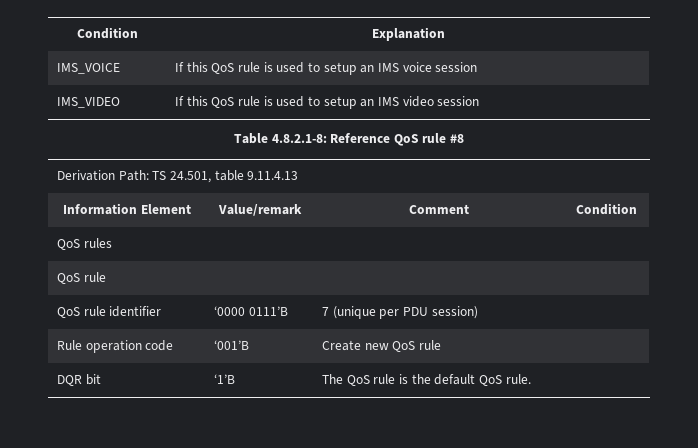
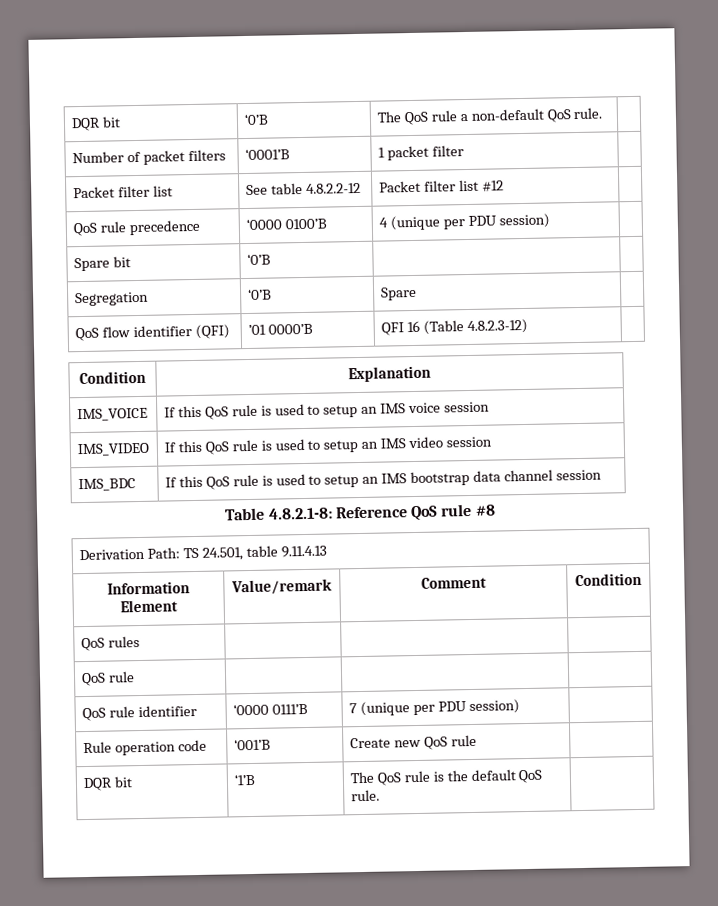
+ DQR bit | ‘0’B | The QoS rule a non-default QoS rule. |
+ Number of packet filters | ‘0001’B | 1 packet filter |
+ Packet filter list | See table 4.8.2.2-12 | Packet filter list #12 |
+ QoS rule precedence | ‘0000 0100’B | 4 (unique per PDU session) |
+ Spare bit | ‘0’B | |
+ Segregation | ‘0’B | Spare |
+ QoS flow identifier (QFI) | ’01 0000’B | QFI 16 (Table 4.8.2.3-12) |
+ IMS_BDC | If this QoS rule is used to setup an IMS bootstrap data channel session

